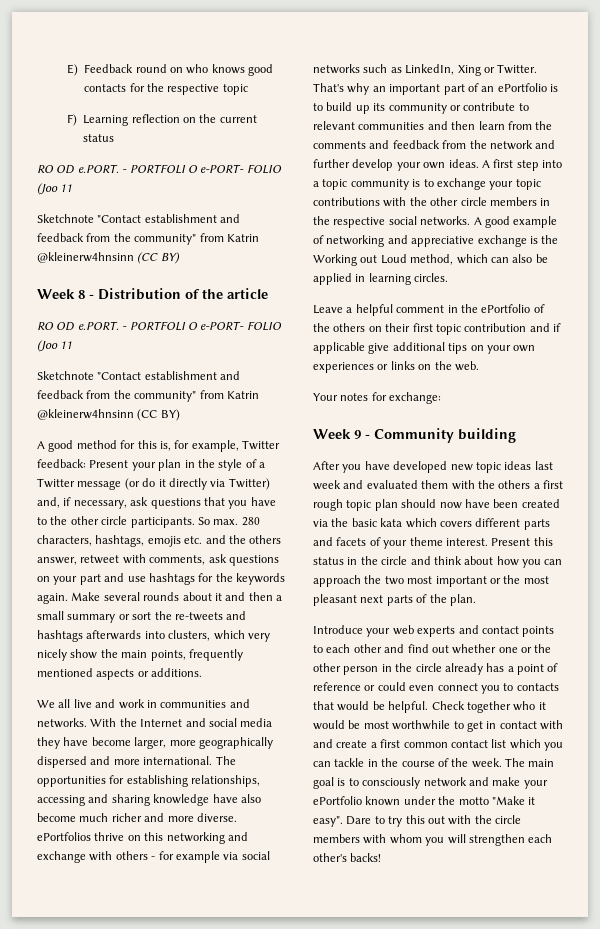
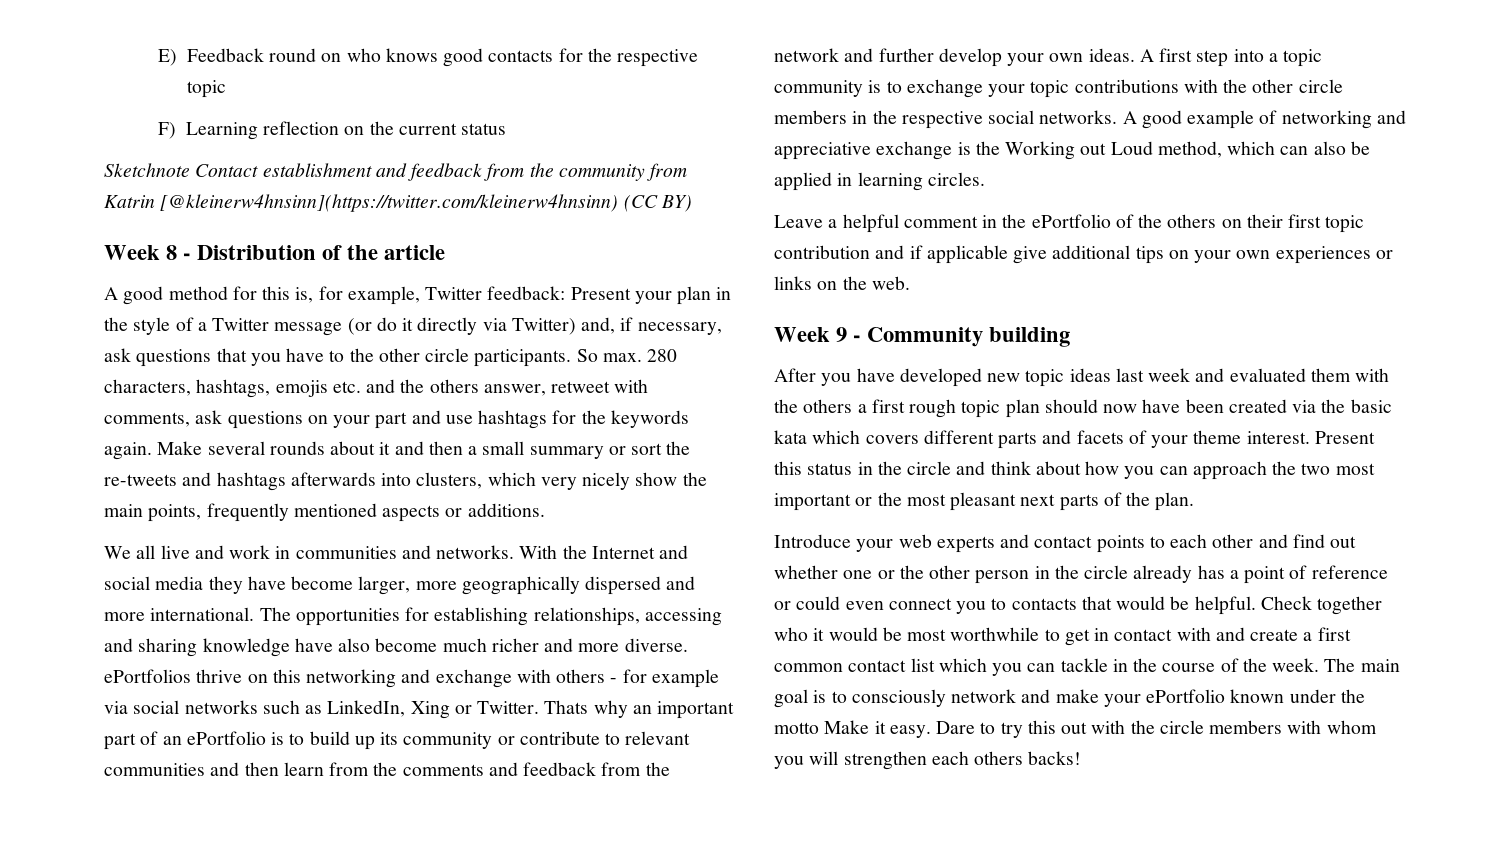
  F) Learning reflection on the current status
- RO OD e.PORT. - PORTFOLI O e-PORT- FOLIO (Joo 11
- Sketchnote "Contact establishment and feedback from the community" from Katrin @kleinerw4hnsinn (CC BY)
+ Sketchnote Contact establishment and feedback from the community from Katrin [@kleinerw4hnsinn](https://twitter.com/kleinerw4hnsinn) (CC BY)
  Week 8 - Distribution of the article
- RO OD e.PORT. - PORTFOLI O e-PORT- FOLIO (Joo 11
- Sketchnote "Contact establishment and feedback from the community" from Katrin @kleinerw4hnsinn (CC BY)
- That's why an important part of an ePortfolio is to build up its community or contribute to relevant communities and then learn from the comments and feedback from the network and further develop your own ideas.
+ Thats why an important part of an ePortfolio is to build up its community or contribute to relevant communities and then learn from the comments and feedback from the network and further develop your own ideas.
- Your notes for exchange:
- The main goal is to consciously network and make your ePortfolio known under the motto "Make it easy".
+ The main goal is to consciously network and make your ePortfolio known under the motto Make it easy.
- Dare to try this out with the circle members with whom you will strengthen each other's backs!
+ Dare to try this out with the circle members with whom you will strengthen each others backs!

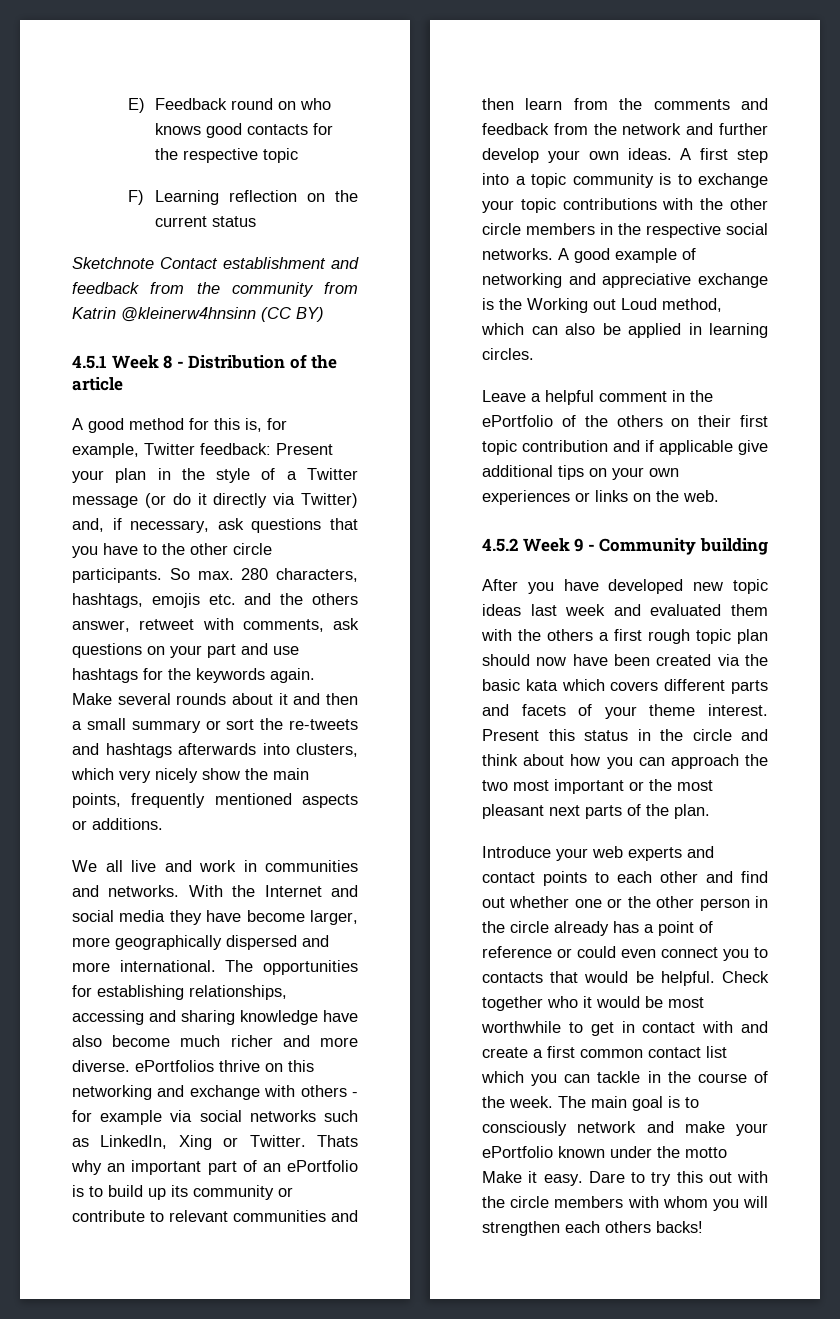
- Sketchnote Contact establishment and feedback from the community from Katrin [@kleinerw4hnsinn](https://twitter.com/kleinerw4hnsinn) (CC BY)
+ Sketchnote Contact establishment and feedback from the community from Katrin @kleinerw4hnsinn (CC BY)
- Week 8 - Distribution of the article
+ 4.5.1 Week 8 - Distribution of the article
- Week 9 - Community building
+ 4.5.2 Week 9 - Community building

